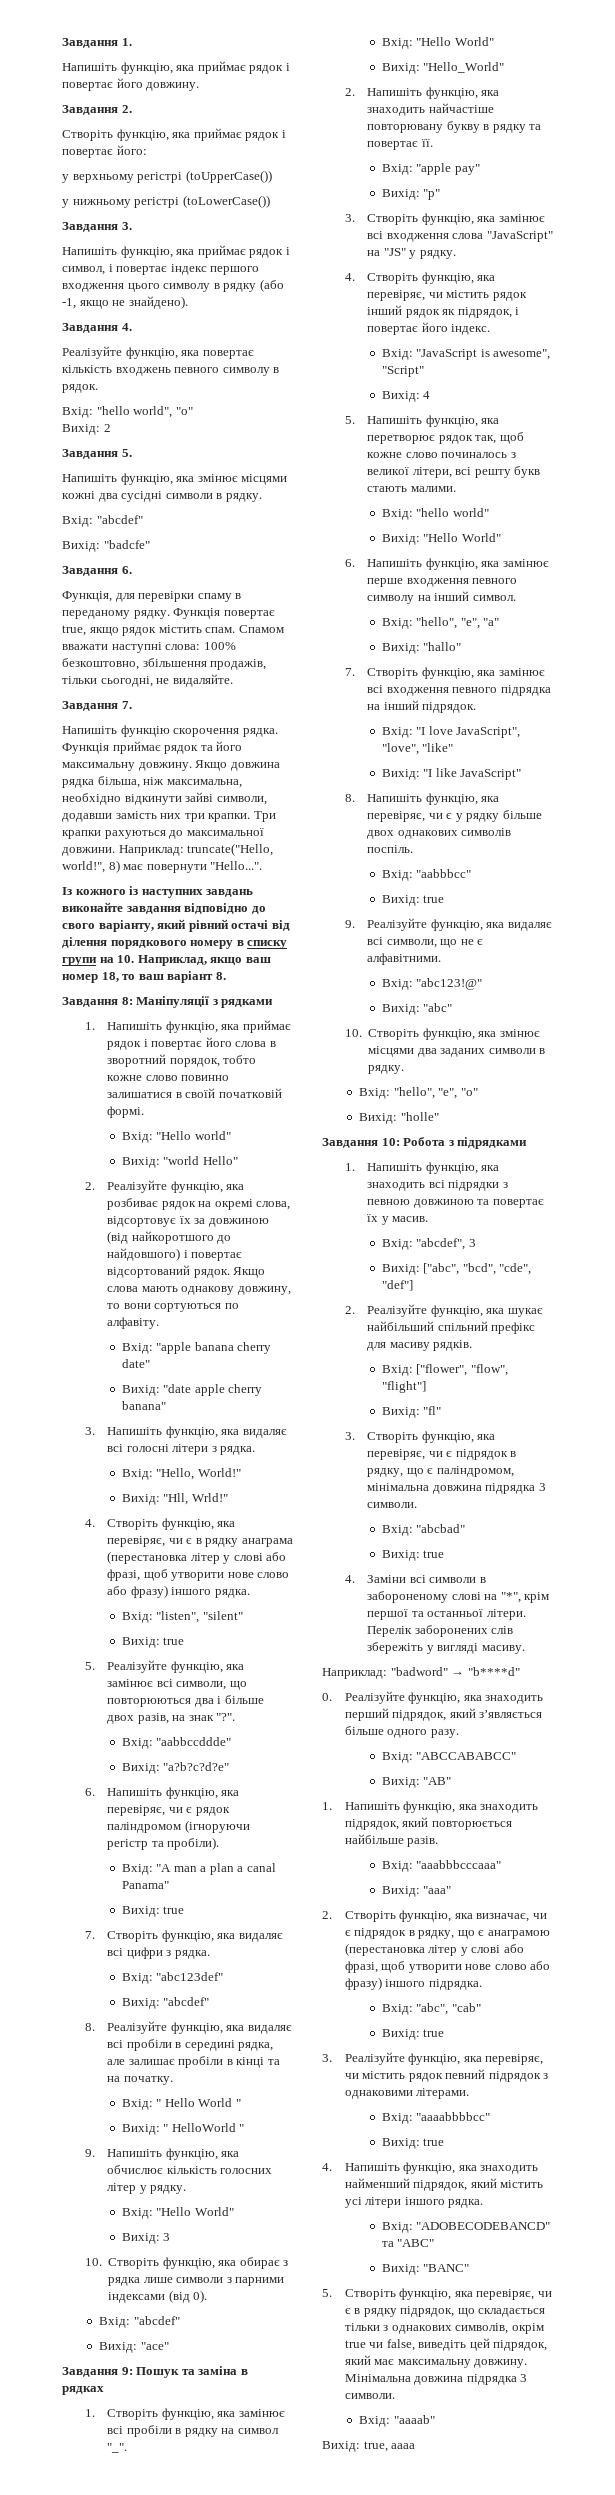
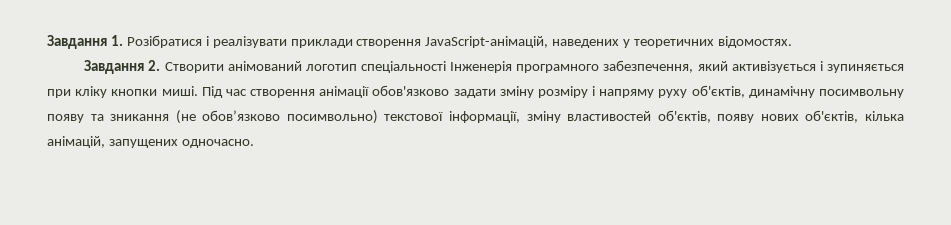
- Завдання 1.
- Напишіть функцію, яка приймає рядок і повертає його довжину.
- Завдання 2.
- Створіть функцію, яка приймає рядок і повертає його:
- у верхньому регістрі (toUpperCase())
- у нижньому регістрі (toLowerCase())
- Завдання 3.
- Напишіть функцію, яка приймає рядок і символ, і повертає індекс першого входження цього символу в рядку (або -1, якщо не знайдено).
- Завдання 4.
- Реалізуйте функцію, яка повертає кількість входжень певного символу в рядок.
- Вхід: "hello world", "o"
- Вихід: 2
- Завдання 5.
- Напишіть функцію, яка змінює місцями кожні два сусідні символи в рядку.
- Вхід: "abcdef"
- Вихід: "badcfe"
- Завдання 6.
- Функція, для перевірки спаму в переданому рядку. Функція повертає true, якщо рядок містить спам. Спамом вважати наступні слова: 100% безкоштовно, збільшення продажів, тільки сьогодні, не видаляйте.
- Завдання 7.
- Напишіть функцію скорочення рядка. Функція приймає рядок та його максимальну довжину. Якщо довжина рядка більша, ніж максимальна, необхідно відкинути зайві символи, додавши замість них три крапки. Три крапки рахуються до максимальної довжини. Наприклад: truncate("Hello, world!", 8) має повернути "Hello...".
- Із кожного із наступних завдань виконайте завдання відповідно до свого варіанту, який рівний остачі від ділення порядкового номеру в списку групи на 10. Наприклад, якщо ваш номер 18, то ваш варіант 8.
- Завдання 8: Маніпуляції з рядками
- 1. Напишіть функцію, яка приймає рядок і повертає його слова в зворотний порядок, тобто кожне слово повинно залишатися в своїй початковій формі.
- Вхід: "Hello world"
- Вихід: "world Hello"
- 2. Реалізуйте функцію, яка розбиває рядок на окремі слова, відсортовує їх за довжиною (від найкоротшого до найдовшого) і повертає відсортований рядок. Якщо слова мають однакову довжину, то вони сортуються по алфавіту.
- Вхід: "apple banana cherry date"
- Вихід: "date apple cherry banana"
- 3. Напишіть функцію, яка видаляє всі голосні літери з рядка.
- Вхід: "Hello, World!"
- Вихід: "Hll, Wrld!"
- 4. Створіть функцію, яка перевіряє, чи є в рядку анаграма (перестановка літер у слові або фразі, щоб утворити нове слово або фразу) іншого рядка.
- Вхід: "listen", "silent"
- Вихід: true
- 5. Реалізуйте функцію, яка замінює всі символи, що повторюються два і більше двох разів, на знак "?".
- Вхід: "aabbccddde"
- Вихід: "a?b?c?d?e"
- 6. Напишіть функцію, яка перевіряє, чи є рядок паліндромом (ігноруючи регістр та пробіли).
- Вхід: "A man a plan a canal Panama"
- Вихід: true
- 7. Створіть функцію, яка видаляє всі цифри з рядка.
- Вхід: "abc123def"
- Вихід: "abcdef"
- 8. Реалізуйте функцію, яка видаляє всі пробіли в середині рядка, але залишає пробіли в кінці та на початку.
- Вхід: " Hello World "
- Вихід: " HelloWorld "
- 9. Напишіть функцію, яка обчислює кількість голосних літер у рядку.
- Вхід: "Hello World"
- Вихід: 3
- 10. Створіть функцію, яка обирає з рядка лише символи з парними індексами (від 0).
- Вхід: "abcdef"
- Вихід: "ace"
- Завдання 9: Пошук та заміна в рядках
- 1. Створіть функцію, яка замінює всі пробіли в рядку на символ "_".
- Вхід: "Hello World"
- Вихід: "Hello_World"
- 2. Напишіть функцію, яка знаходить найчастіше повторювану букву в рядку та повертає її.
- Вхід: "apple pay"
- Вихід: "p"
- 3. Створіть функцію, яка замінює всі входження слова "JavaScript" на "JS" у рядку.
- 4. Створіть функцію, яка перевіряє, чи містить рядок інший рядок як підрядок, і повертає його індекс.
- Вхід: "JavaScript is awesome", "Script"
- Вихід: 4
- 5. Напишіть функцію, яка перетворює рядок так, щоб кожне слово починалось з великої літери, всі решту букв стають малими.
- Вхід: "hello world"
- Вихід: "Hello World"
- 6. Напишіть функцію, яка замінює перше входження певного символу на інший символ.
- Вхід: "hello", "e", "a"
- Вихід: "hallo"
- 7. Створіть функцію, яка замінює всі входження певного підрядка на інший підрядок.
- Вхід: "I love JavaScript", "love", "like"
- Вихід: "I like JavaScript"
- 8. Напишіть функцію, яка перевіряє, чи є у рядку більше двох однакових символів поспіль.
- Вхід: "aabbbcc"
- Вихід: true
- 9. Реалізуйте функцію, яка видаляє всі символи, що не є алфавітними.
- Вхід: "abc123!@"
- Вихід: "abc"
- 10. Створіть функцію, яка змінює місцями два заданих символи в рядку.
- Вхід: "hello", "e", "o"
- Вихід: "holle"
- Завдання 10: Робота з підрядками
- 1. Напишіть функцію, яка знаходить всі підрядки з певною довжиною та повертає їх у масив.
- Вхід: "abcdef", 3
- Вихід: ["abc", "bcd", "cde", "def"]
- 2. Реалізуйте функцію, яка шукає найбільший спільний префікс для масиву рядків.
- Вхід: ["flower", "flow", "flight"]
- Вихід: "fl"
- 3. Створіть функцію, яка перевіряє, чи є підрядок в рядку, що є паліндромом, мінімальна довжина підрядка 3 символи.
- Вхід: "abcbad"
- Вихід: true
- 4. Заміни всі символи в забороненому слові на "*", крім першої та останньої літери. Перелік заборонених слів збережіть у вигляді масиву.
- Наприклад: "badword" → "b****d"
- 0. Реалізуйте функцію, яка знаходить перший підрядок, який з’являється більше одного разу.
- Вхід: "ABССABABСС"
- Вихід: "AB"
- 1. Напишіть функцію, яка знаходить підрядок, який повторюється найбільше разів.
- Вхід: "aaabbbcccaaa"
- Вихід: "aaa"
- 2. Створіть функцію, яка визначає, чи є підрядок в рядку, що є анаграмою (перестановка літер у слові або фразі, щоб утворити нове слово або фразу) іншого підрядка.
- Вхід: "abc", "cab"
- Вихід: true
- 3. Реалізуйте функцію, яка перевіряє, чи містить рядок певний підрядок з однаковими літерами.
- Вхід: "aaaabbbbcc"
- Вихід: true
- 4. Напишіть функцію, яка знаходить найменший підрядок, який містить усі літери іншого рядка.
- Вхід: "ADOBECODEBANCD" та "ABC"
- Вихід: "BANC"
- 5. Створіть функцію, яка перевіряє, чи є в рядку підрядок, що складається тільки з однакових символів, окрім true чи false, виведіть цей підрядок, який має максимальну довжину. Мінімальна довжина підрядка 3 символи.
- Вхід: "aaaab"
- Вихід: true, aaaa
+ Завдання 1. Розібратися і реалізувати приклади створення JavaScript-анімацій, наведених у теоретичних відомостях.
+ Завдання 2. Створити анімований логотип спеціальності Інженерія програмного забезпечення, який активізується і зупиняється при кліку кнопки миші. Під час створення анімації обов'язково задати зміну розміру і напряму руху об'єктів, динамічну посимвольну появу та зникання (не обов’язково посимвольно) текстової інформації, зміну властивостей об'єктів, появу нових об'єктів, кілька анімацій, запущених одночасно.

